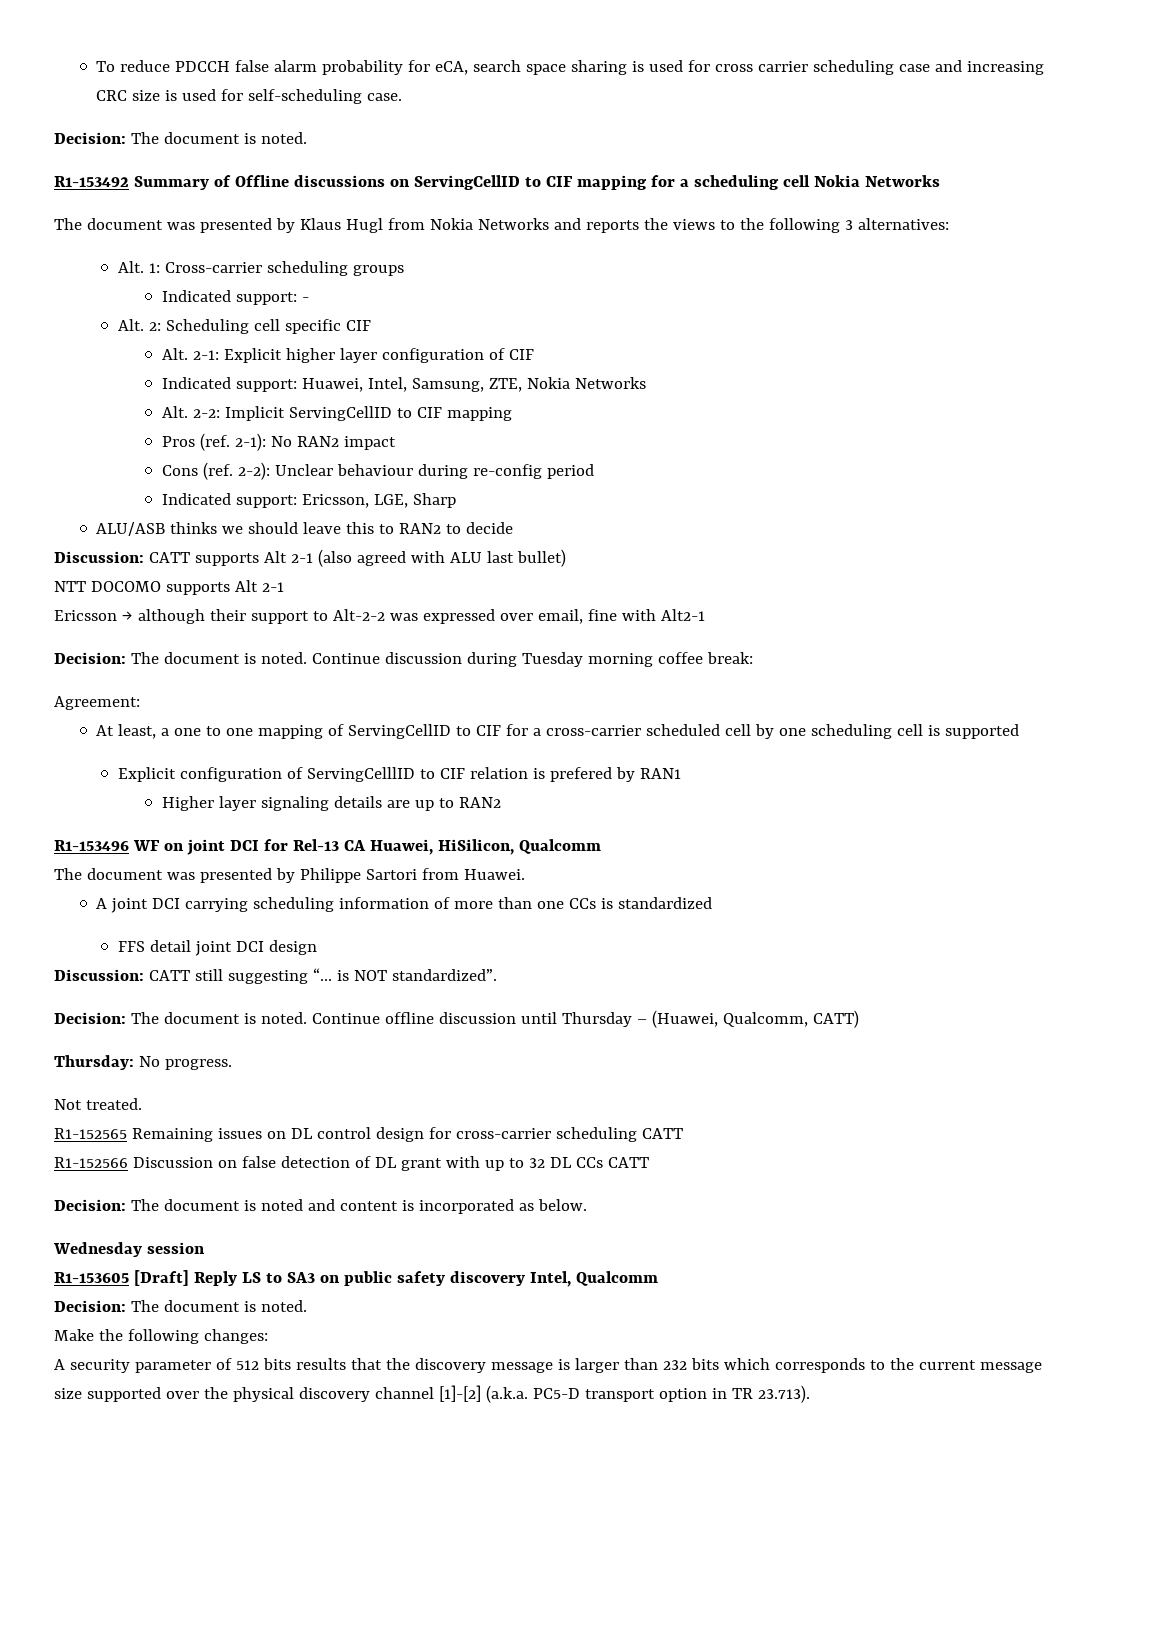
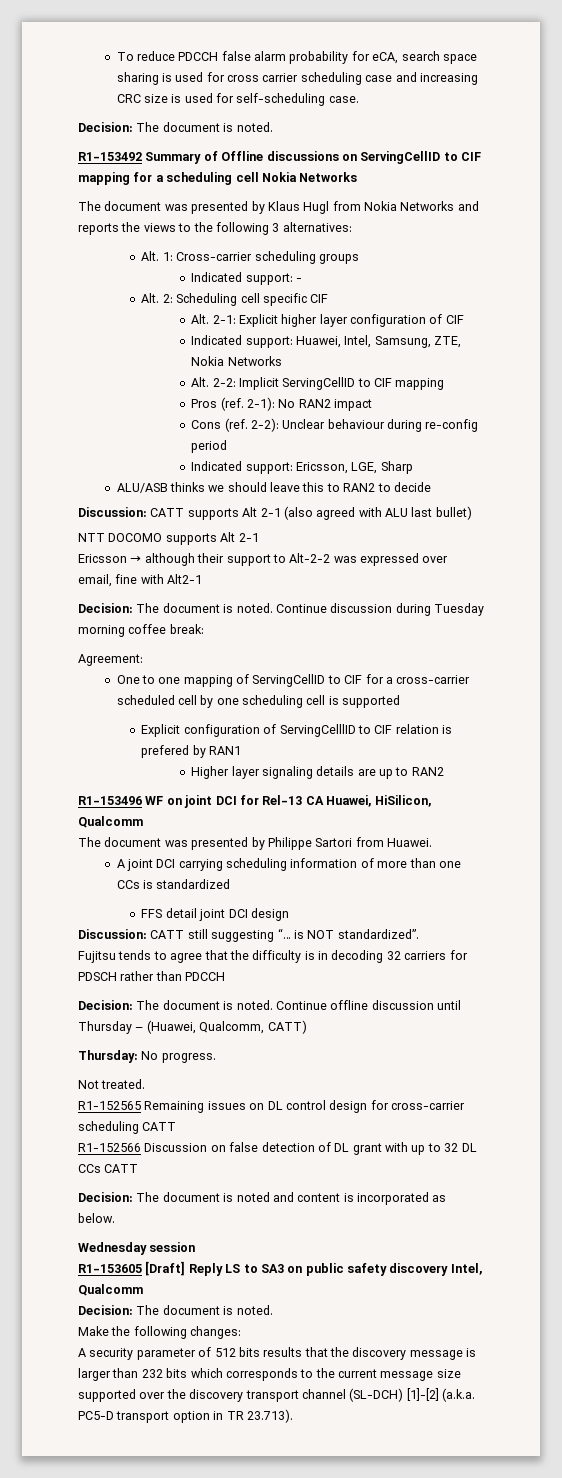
- At least, a one to one mapping of ServingCellID to CIF for a cross-carrier scheduled cell by one scheduling cell is supported
+ One to one mapping of ServingCellID to CIF for a cross-carrier scheduled cell by one scheduling cell is supported
+ Fujitsu tends to agree that the difficulty is in decoding 32 carriers for PDSCH rather than PDCCH
- A security parameter of 512 bits results that the discovery message is larger than 232 bits which corresponds to the current message size supported over the physical discovery channel [1]-[2] (a.k.a. PC5-D transport option in TR 23.713).
+ A security parameter of 512 bits results that the discovery message is larger than 232 bits which corresponds to the current message size supported over the discovery transport channel (SL-DCH) [1]-[2] (a.k.a. PC5-D transport option in TR 23.713).

